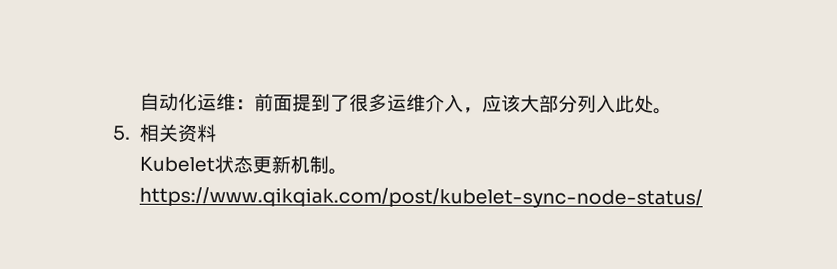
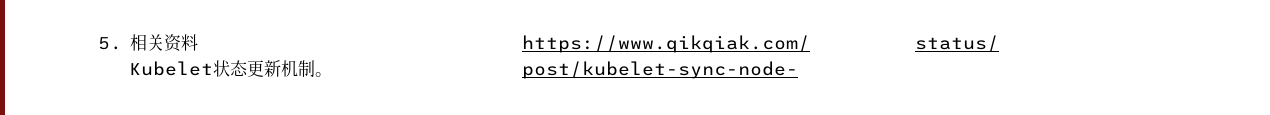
- 自动化运维：前面提到了很多运维介入，应该大部分列入此处。

